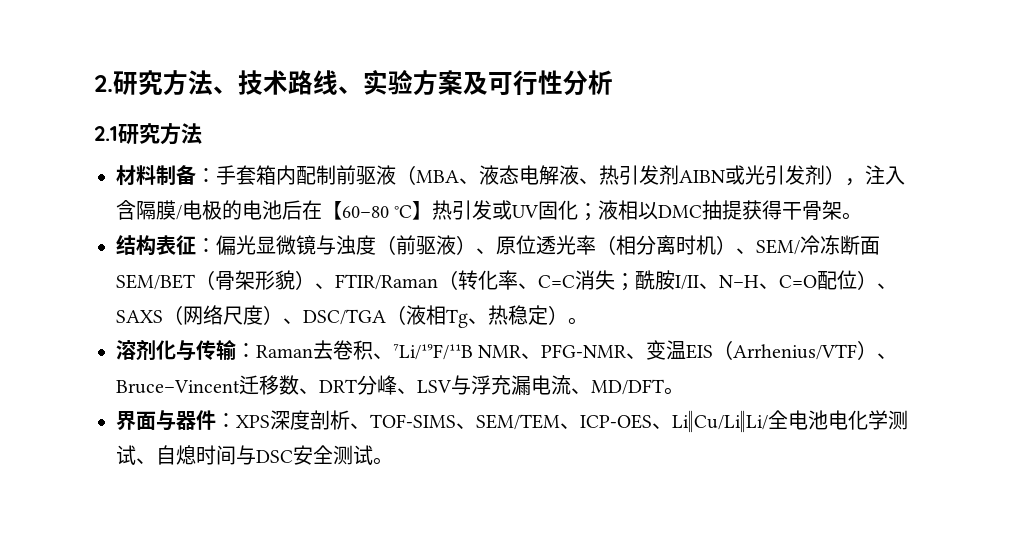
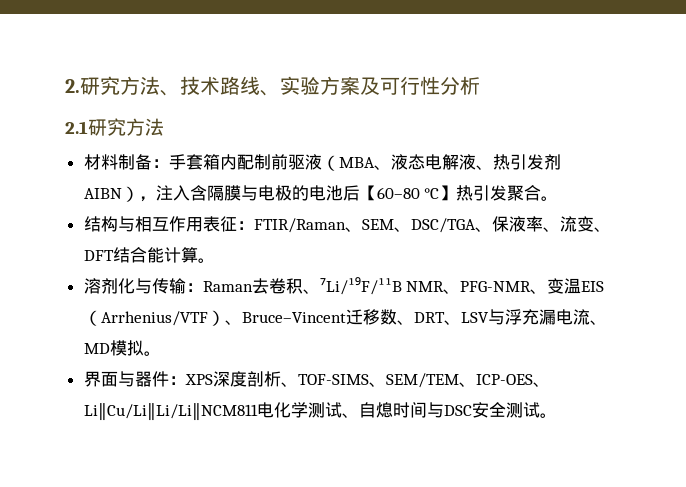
- 材料制备：手套箱内配制前驱液（MBA、液态电解液、热引发剂AIBN或光引发剂），注入含隔膜/电极的电池后在【60–80 °C】热引发或UV固化；液相以DMC抽提获得干骨架。
- 结构表征：偏光显微镜与浊度（前驱液）、原位透光率（相分离时机）、SEM/冷冻断面SEM/BET（骨架形貌）、FTIR/Raman（转化率、C=C消失；酰胺I/II、N–H、C=O配位）、SAXS（网络尺度）、DSC/TGA（液相Tg、热稳定）。
+ 材料制备：手套箱内配制前驱液（MBA、液态电解液、热引发剂AIBN），注入含隔膜与电极的电池后【60–80 °C】热引发聚合。
+ 结构与相互作用表征：FTIR/Raman、SEM、DSC/TGA、保液率、流变、DFT结合能计算。
- 溶剂化与传输：Raman去卷积、⁷Li/¹⁹F/¹¹B NMR、PFG-NMR、变温EIS（Arrhenius/VTF）、Bruce–Vincent迁移数、DRT分峰、LSV与浮充漏电流、MD/DFT。
+ 溶剂化与传输：Raman去卷积、⁷Li/¹⁹F/¹¹B NMR、PFG-NMR、变温EIS（Arrhenius/VTF）、Bruce–Vincent迁移数、DRT、LSV与浮充漏电流、MD模拟。
- 界面与器件：XPS深度剖析、TOF-SIMS、SEM/TEM、ICP-OES、Li‖Cu/Li‖Li/全电池电化学测试、自熄时间与DSC安全测试。
+ 界面与器件：XPS深度剖析、TOF-SIMS、SEM/TEM、ICP-OES、Li‖Cu/Li‖Li/Li‖NCM811电化学测试、自熄时间与DSC安全测试。

